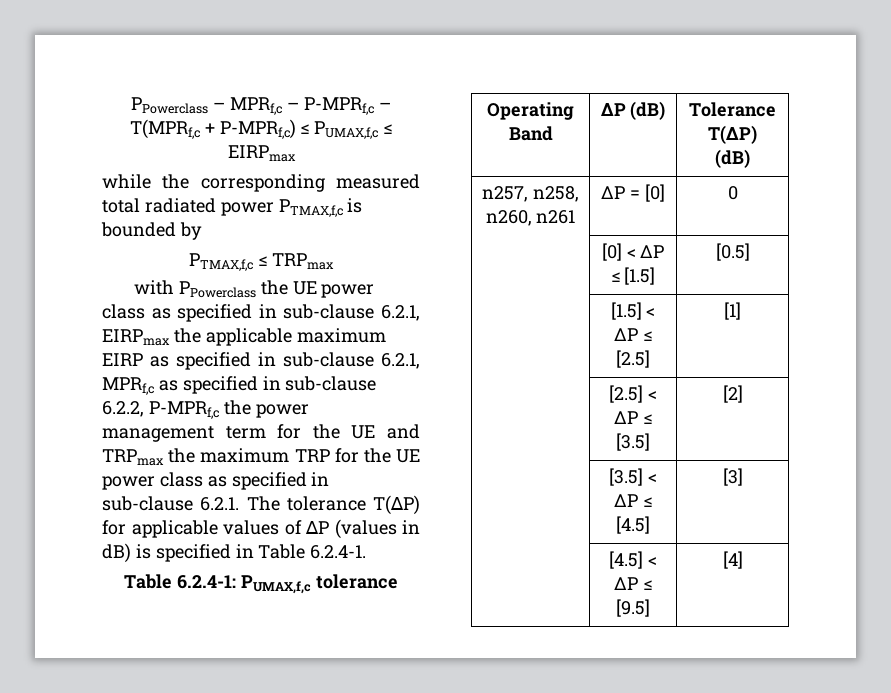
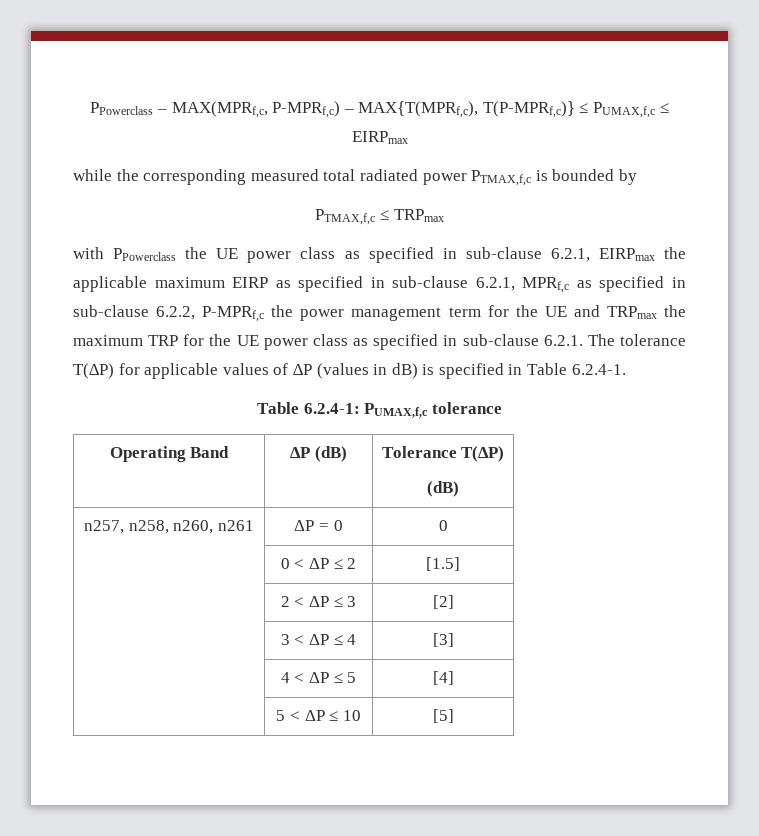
- PPowerclass – MPRf,c – P-MPRf,c – T(MPRf,c + P-MPRf,c) ≤ PUMAX,f,c ≤ EIRPmax
+ PPowerclass – MAX(MPRf,c, P-MPRf,c) – MAX{T(MPRf,c), T(P-MPRf,c)} ≤ PUMAX,f,c ≤ EIRPmax
- n257, n258, n260, n261 | ΔP = [0] | 0
+ n257, n258, n260, n261 | ΔP = 0 | 0
- | [0] < ΔP ≤ [1.5] | [0.5]
- | [1.5] < ΔP ≤ [2.5] | [1]
- | [2.5] < ΔP ≤ [3.5] | [2]
+ | 0 < ΔP ≤ 2 | [1.5]
+ | 2 < ΔP ≤ 3 | [2]
- | [3.5] < ΔP ≤ [4.5] | [3]
+ | 3 < ΔP ≤ 4 | [3]
- | [4.5] < ΔP ≤ [9.5] | [4]
+ | 4 < ΔP ≤ 5 | [4]
+ | 5 < ΔP ≤ 10 | [5]

